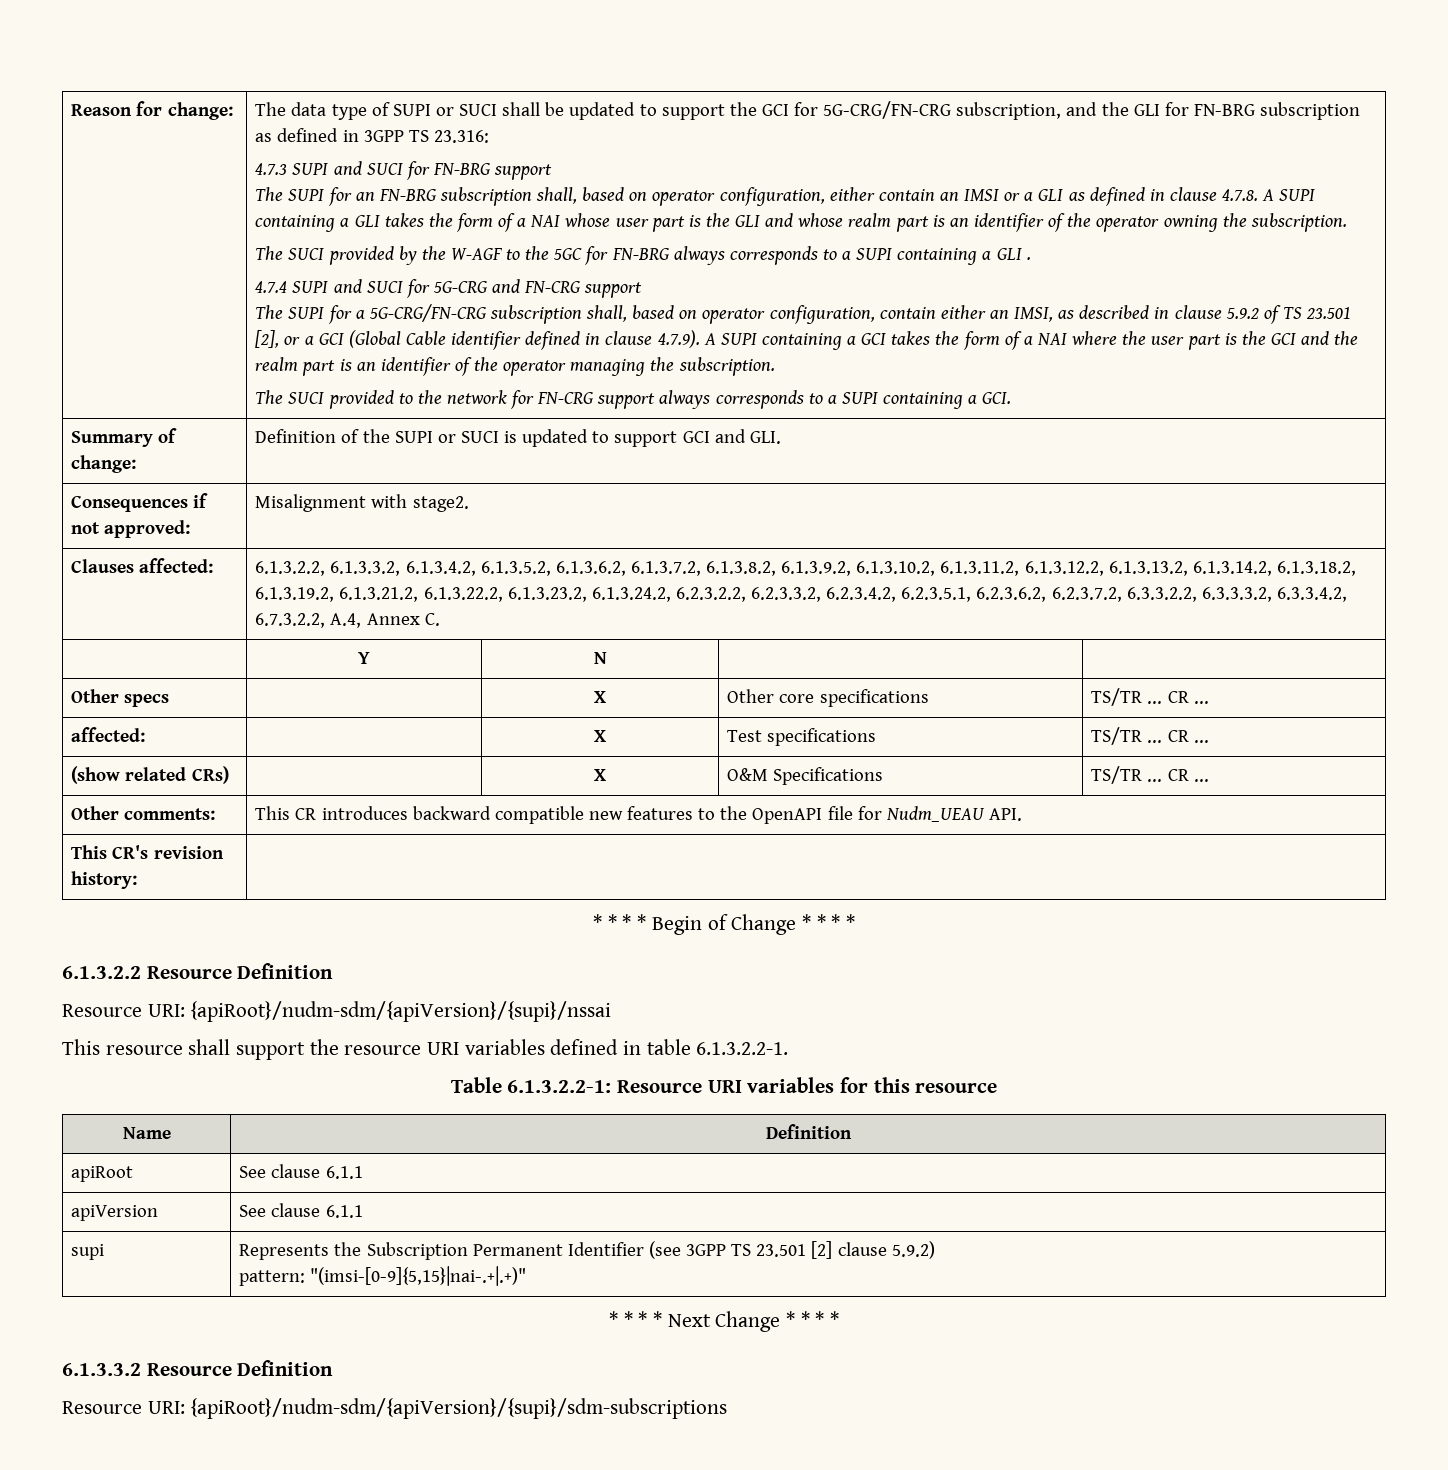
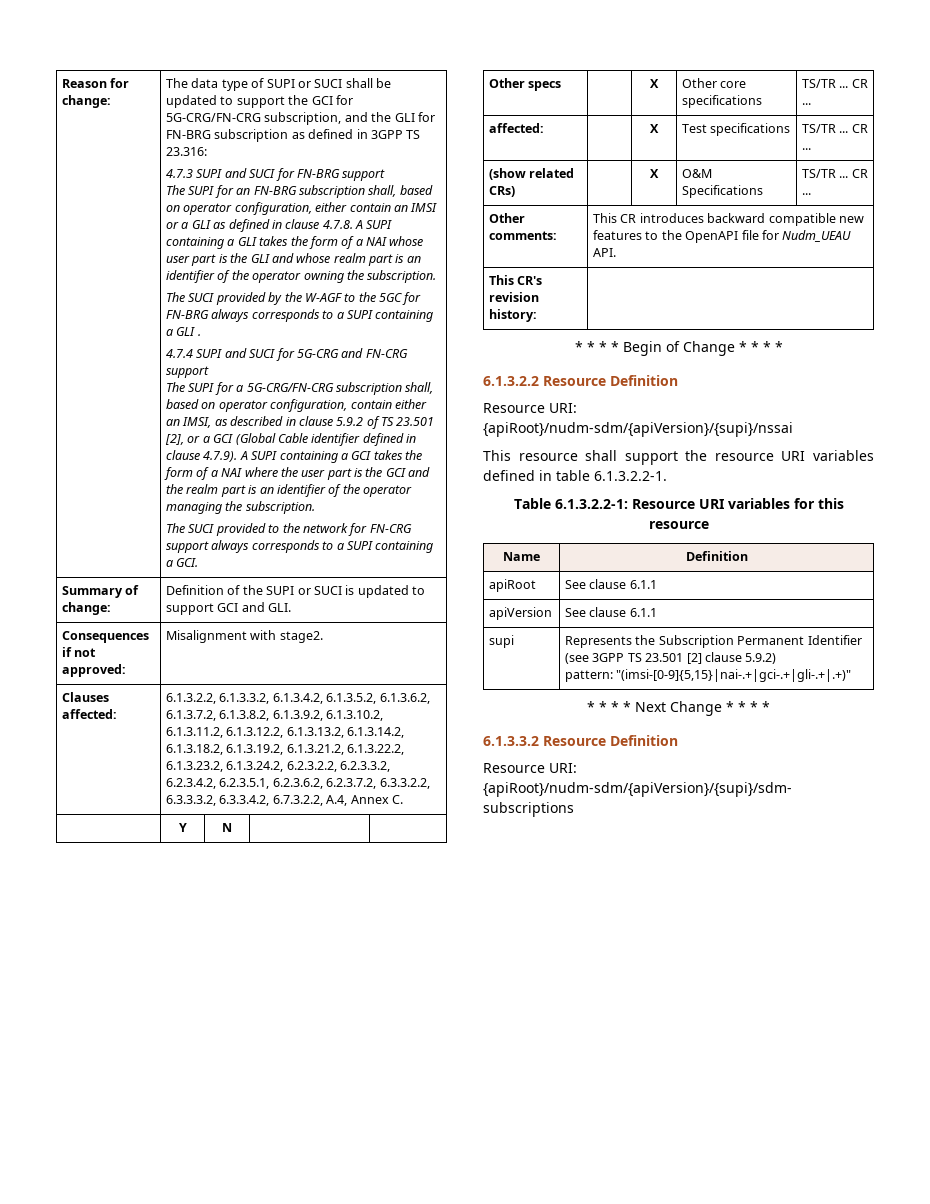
  supi | Represents the Subscription Permanent Identifier (see 3GPP TS 23.501 [2] clause 5.9.2)
- pattern: "(imsi-[0-9]{5,15}|nai-.+|.+)"
+ pattern: "(imsi-[0-9]{5,15}|nai-.+|gci-.+|gli-.+|.+)"

